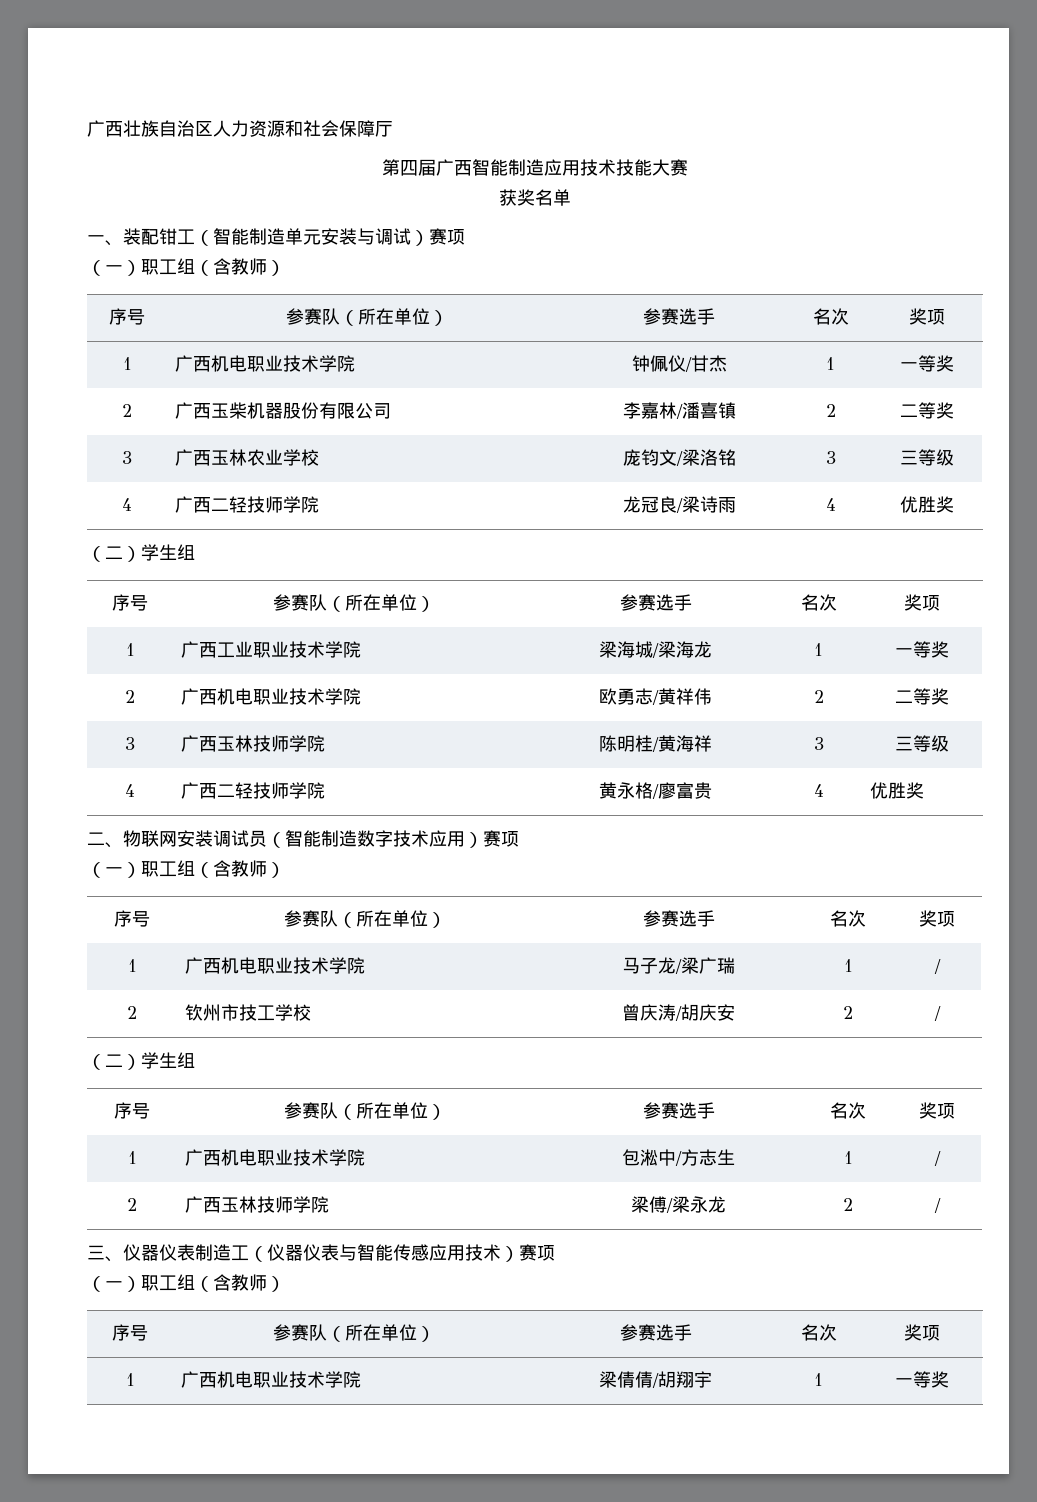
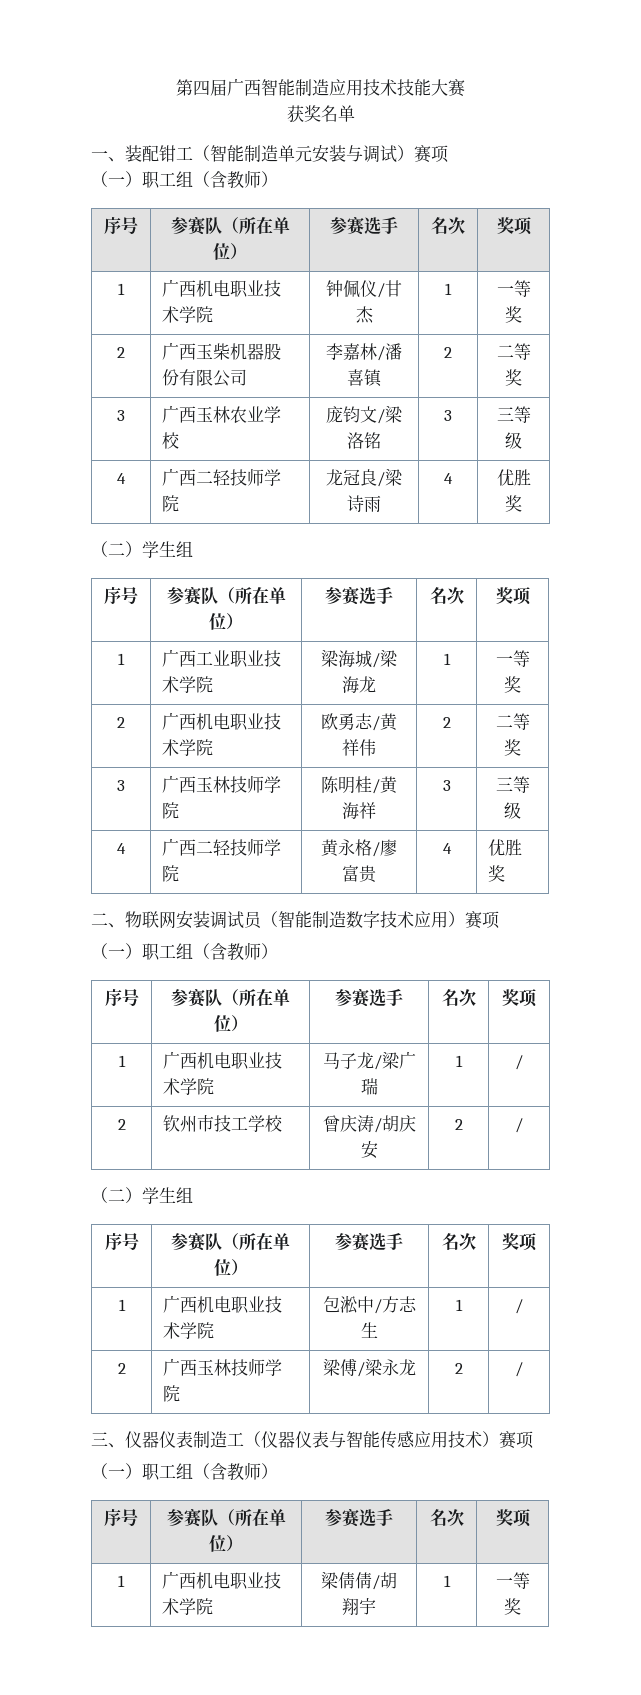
- 广西壮族自治区人力资源和社会保障厅

